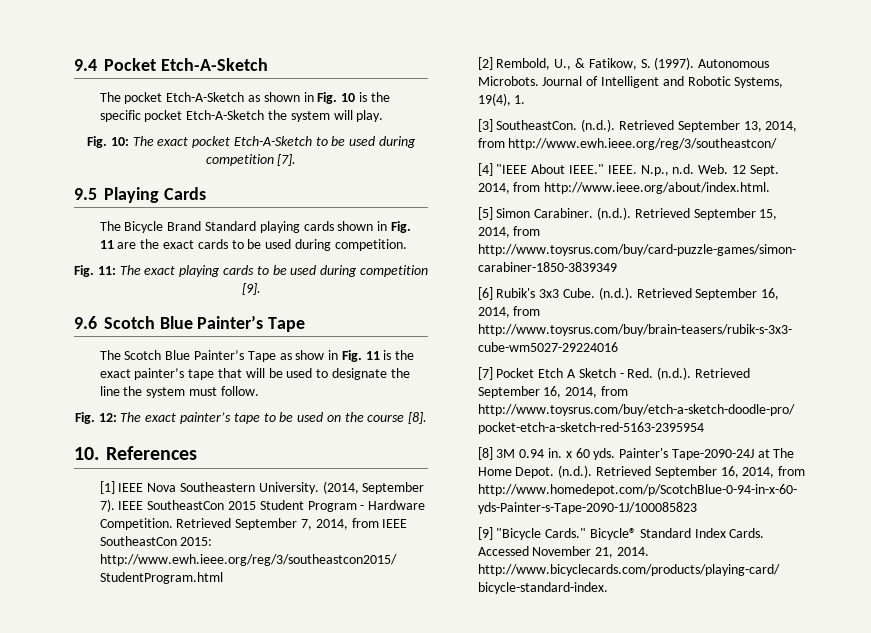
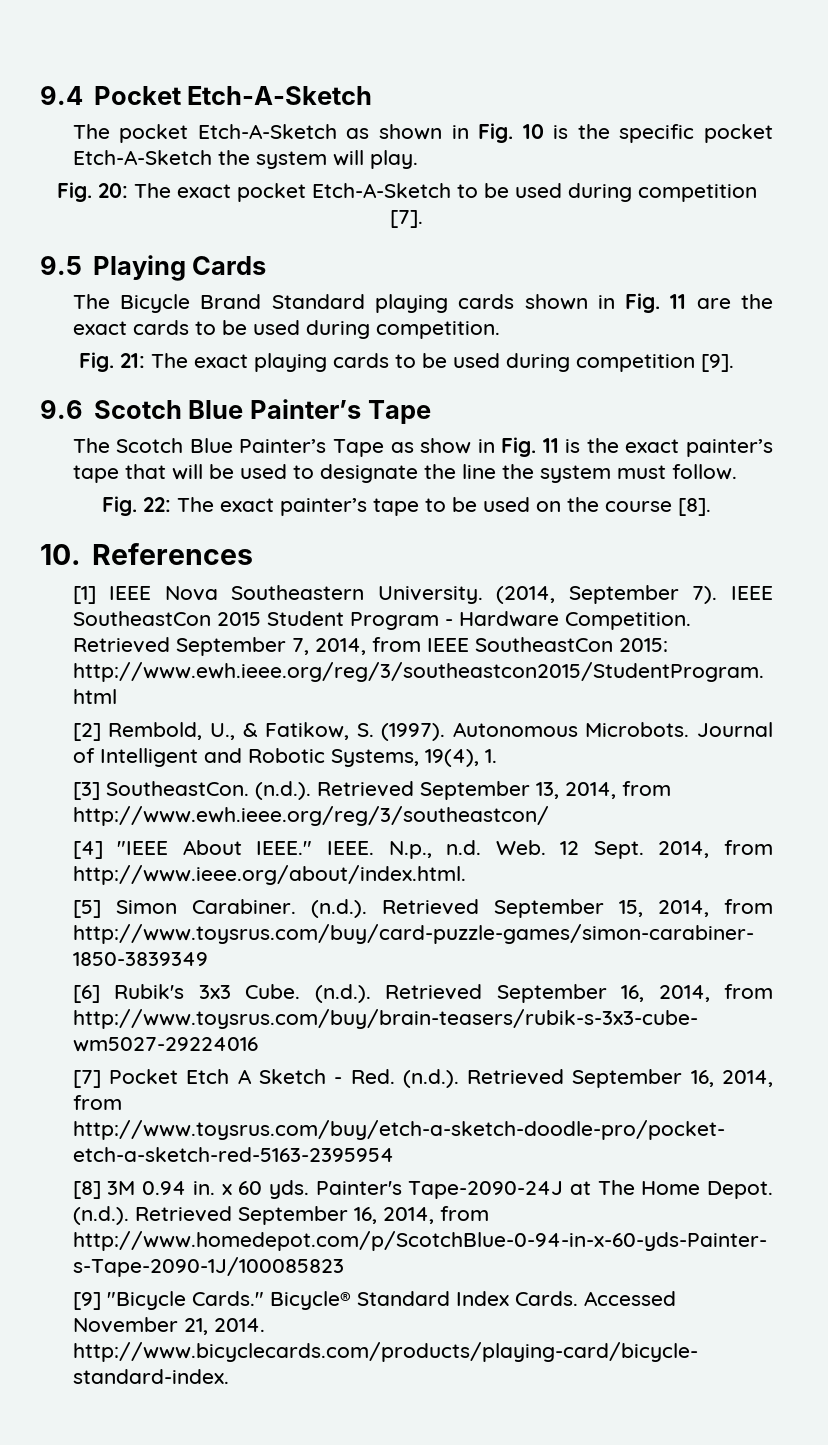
- Fig. 10: The exact pocket Etch-A-Sketch to be used during competition [7].
+ Fig. 20: The exact pocket Etch-A-Sketch to be used during competition [7].
- Fig. 11: The exact playing cards to be used during competition [9].
+ Fig. 21: The exact playing cards to be used during competition [9].
- Fig. 12: The exact painter’s tape to be used on the course [8].
+ Fig. 22: The exact painter’s tape to be used on the course [8].

